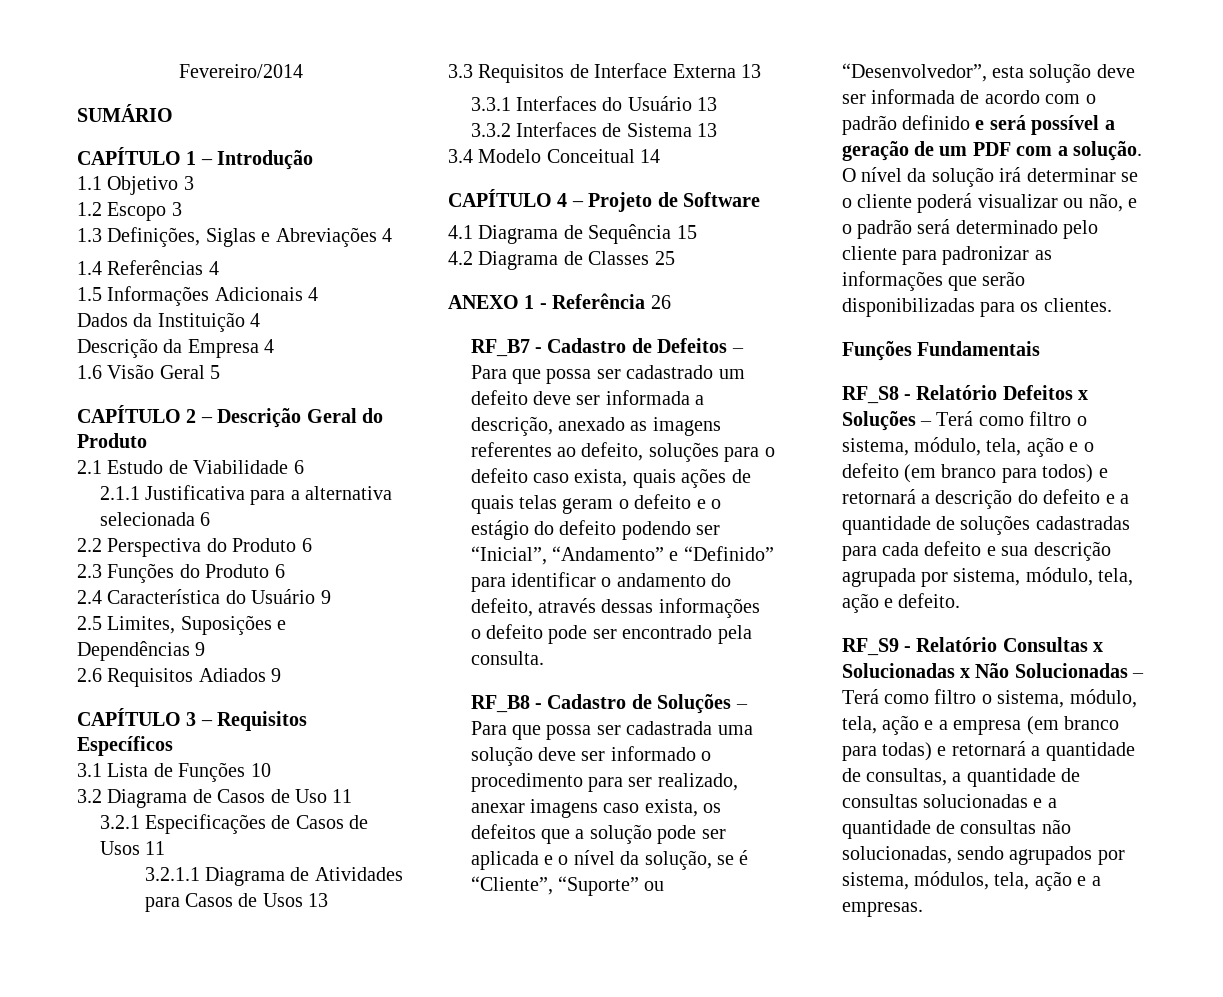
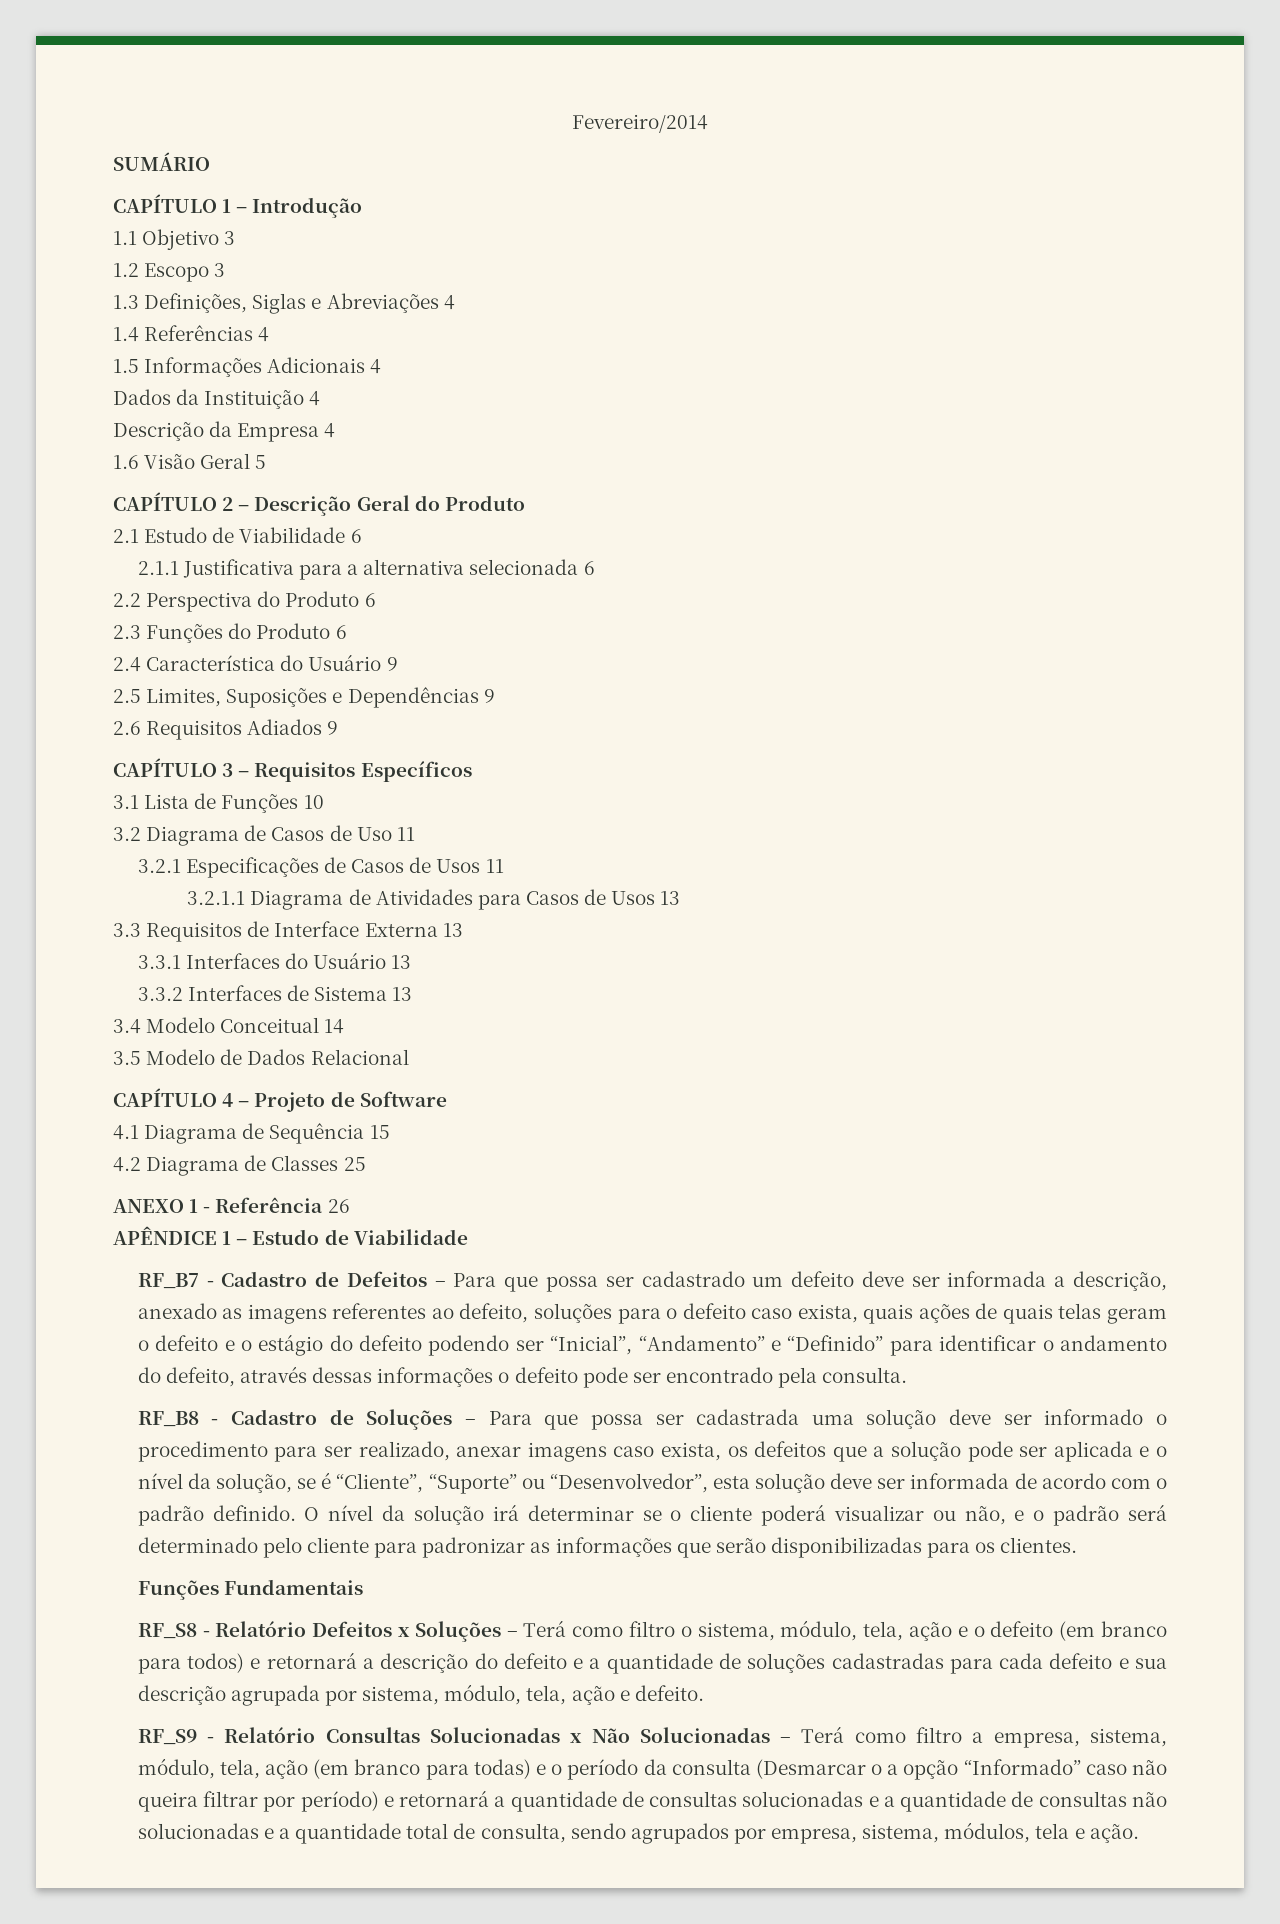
+ 3.5 Modelo de Dados Relacional
+ APÊNDICE 1 – Estudo de Viabilidade
- RF_B8 - Cadastro de Soluções – Para que possa ser cadastrada uma solução deve ser informado o procedimento para ser realizado, anexar imagens caso exista, os defeitos que a solução pode ser aplicada e o nível da solução, se é “Cliente”, “Suporte” ou “Desenvolvedor”, esta solução deve ser informada de acordo com o padrão definido e será possível a geração de um PDF com a solução.
+ RF_B8 - Cadastro de Soluções – Para que possa ser cadastrada uma solução deve ser informado o procedimento para ser realizado, anexar imagens caso exista, os defeitos que a solução pode ser aplicada e o nível da solução, se é “Cliente”, “Suporte” ou “Desenvolvedor”, esta solução deve ser informada de acordo com o padrão definido.
- RF_S9 - Relatório Consultas x Solucionadas x Não Solucionadas – Terá como filtro o sistema, módulo, tela, ação e a empresa (em branco para todas) e retornará a quantidade de consultas, a quantidade de consultas solucionadas e a quantidade de consultas não solucionadas, sendo agrupados por sistema, módulos, tela, ação e a empresas.
+ RF_S9 - Relatório Consultas Solucionadas x Não Solucionadas – Terá como filtro a empresa, sistema, módulo, tela, ação (em branco para todas) e o período da consulta (Desmarcar o a opção “Informado” caso não queira filtrar por período) e retornará a quantidade de consultas solucionadas e a quantidade de consultas não solucionadas e a quantidade total de consulta, sendo agrupados por empresa, sistema, módulos, tela e ação.

